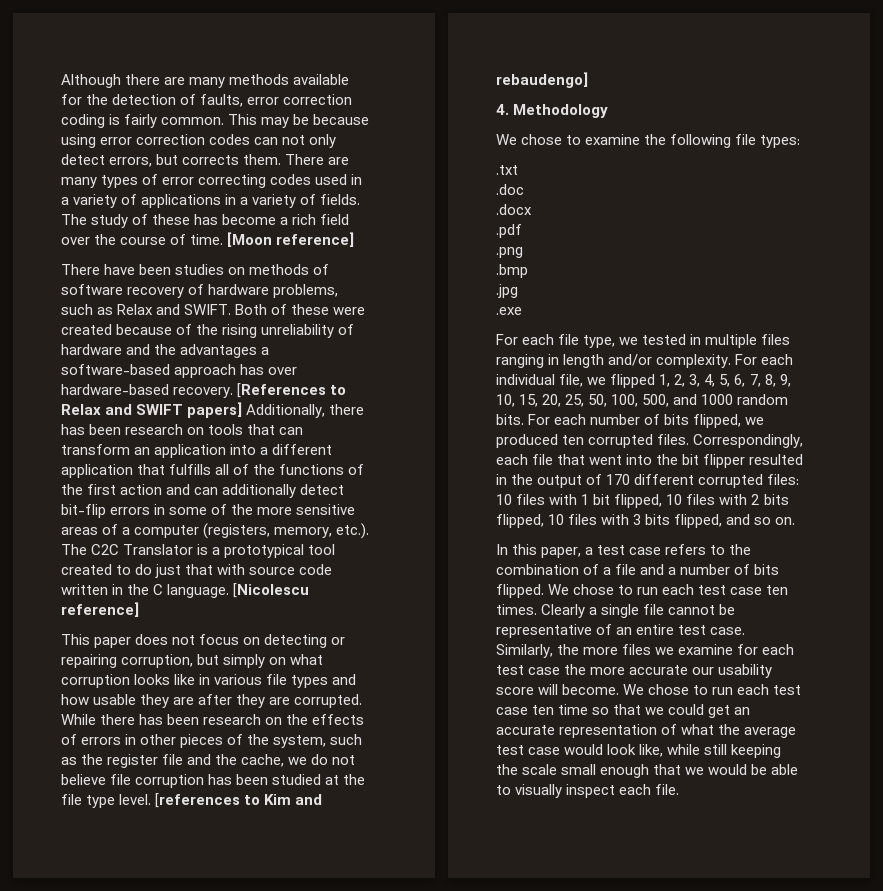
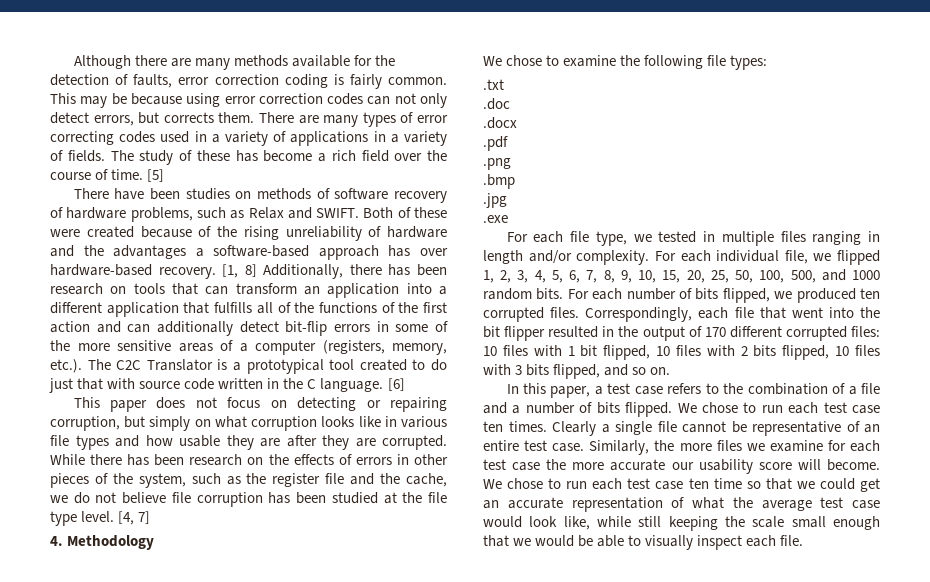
- [Moon reference]
+ [5]
- [References to Relax and SWIFT papers] Additionally, there has been research on tools that can transform an application into a different application that fulfills all of the functions of the first action and can additionally detect bit-flip errors in some of the more sensitive areas of a computer (registers, memory, etc.). The C2C Translator is a prototypical tool created to do just that with source code written in the C language.
+ [1, 8] Additionally, there has been research on tools that can transform an application into a different application that fulfills all of the functions of the first action and can additionally detect bit-flip errors in some of the more sensitive areas of a computer (registers, memory, etc.). The C2C Translator is a prototypical tool created to do just that with source code written in the C language.
- [Nicolescu reference]
+ [6]
- [references to Kim and rebaudengo]
+ [4, 7]

